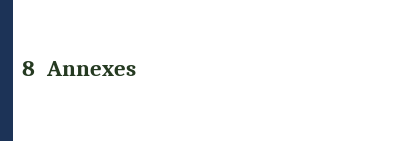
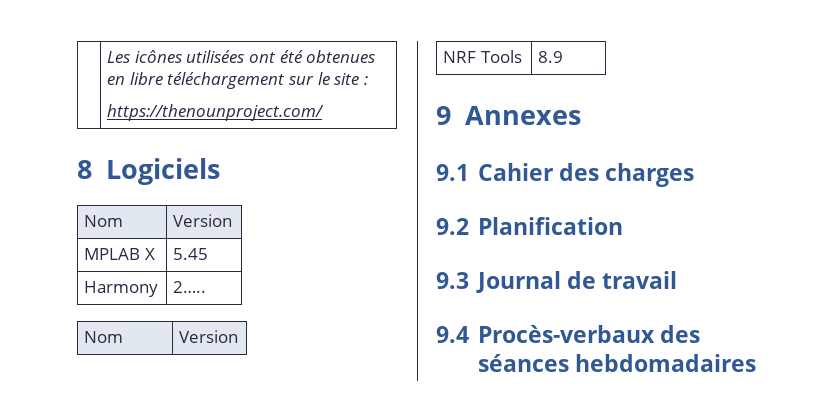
- 8 Annexes
+ | Les icônes utilisées ont été obtenues en libre téléchargement sur le site :
+ https://thenounproject.com/
+ 8 Logiciels
+ Nom | Version
+ MPLAB X | 5.45
+ Harmony | 2…..
+ Nom | Version
+ NRF Tools | 8.9
+ 9 Annexes
+ 9.1 Cahier des charges
+ 9.2 Planification
+ 9.3 Journal de travail
+ 9.4 Procès-verbaux des séances hebdomadaires

